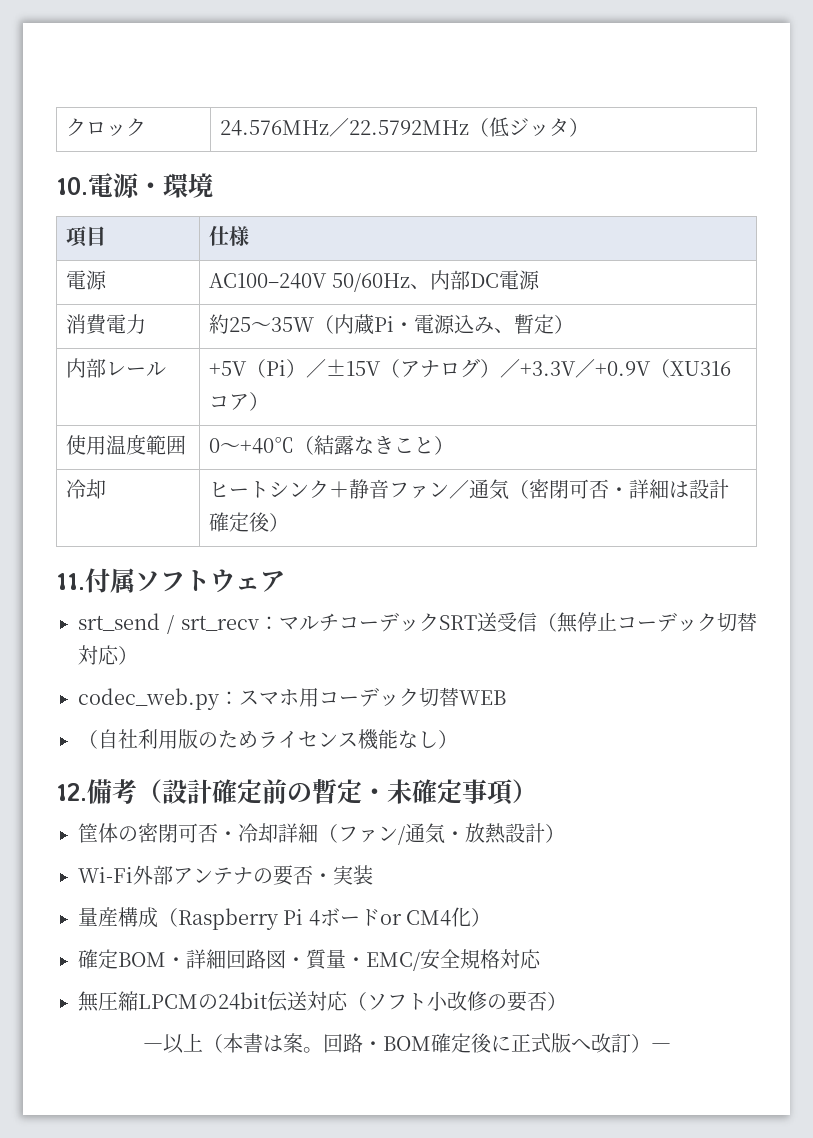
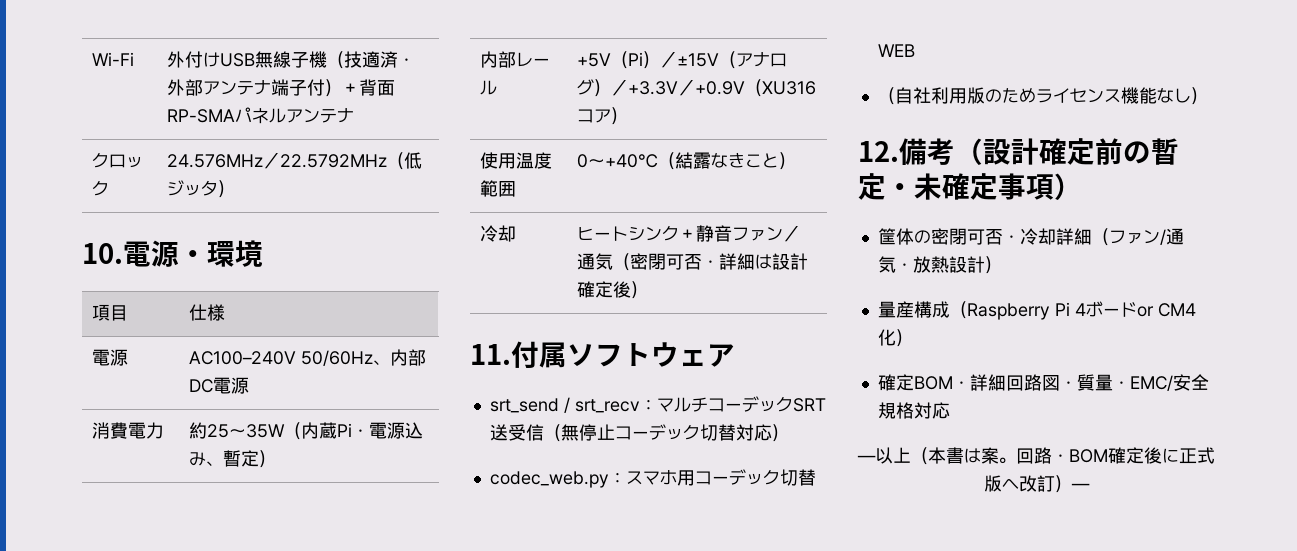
+ Wi-Fi | 外付けUSB無線子機（技適済・外部アンテナ端子付）＋背面RP-SMAパネルアンテナ
- Wi-Fi外部アンテナの要否・実装
- 無圧縮LPCMの24bit伝送対応（ソフト小改修の要否）

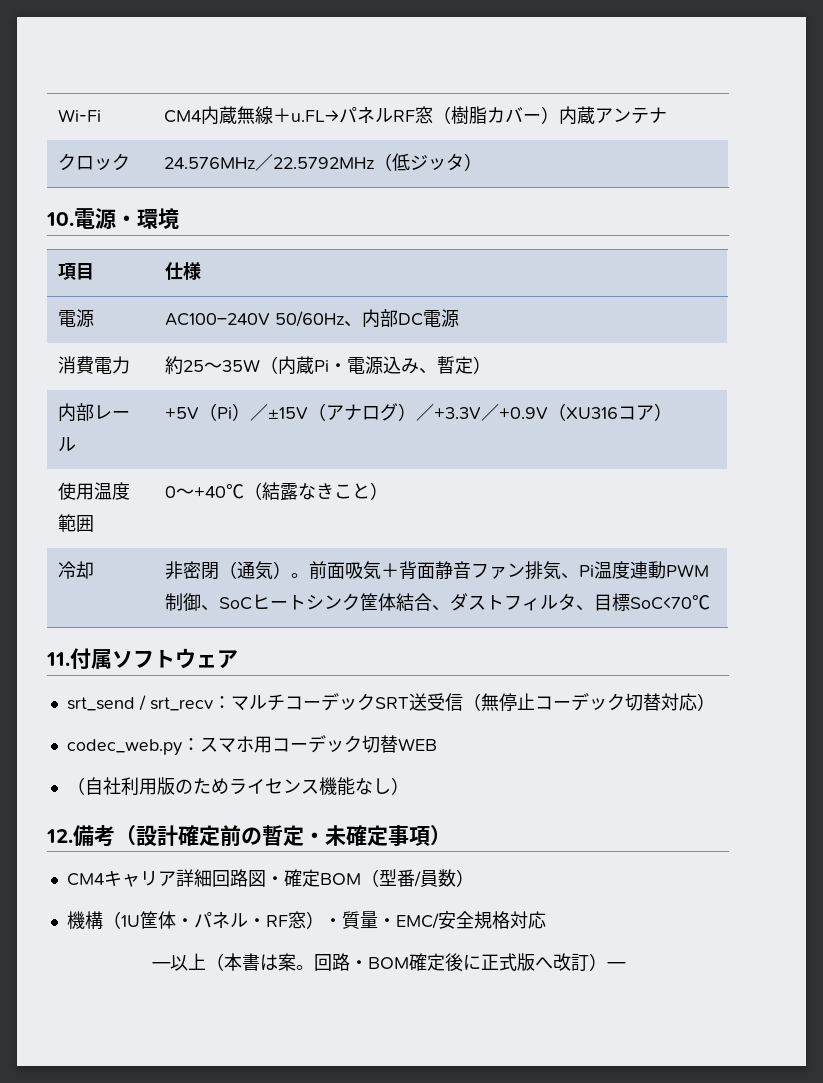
- Wi-Fi | 外付けUSB無線子機（技適済・外部アンテナ端子付）＋背面RP-SMAパネルアンテナ
+ Wi-Fi | CM4内蔵無線＋u.FL→パネルRF窓（樹脂カバー）内蔵アンテナ
- 冷却 | ヒートシンク＋静音ファン／通気（密閉可否・詳細は設計確定後）
+ 冷却 | 非密閉（通気）。前面吸気＋背面静音ファン排気、Pi温度連動PWM制御、SoCヒートシンク筐体結合、ダストフィルタ、目標SoC<70℃
- 筐体の密閉可否・冷却詳細（ファン/通気・放熱設計）
- 量産構成（Raspberry Pi 4ボードor CM4化）
- 確定BOM・詳細回路図・質量・EMC/安全規格対応
+ CM4キャリア詳細回路図・確定BOM（型番/員数）
+ 機構（1U筐体・パネル・RF窓）・質量・EMC/安全規格対応

